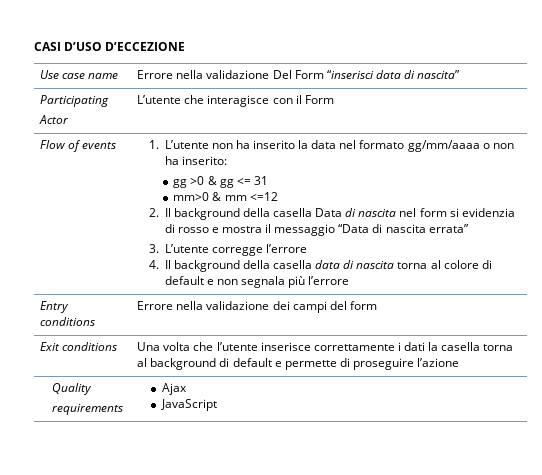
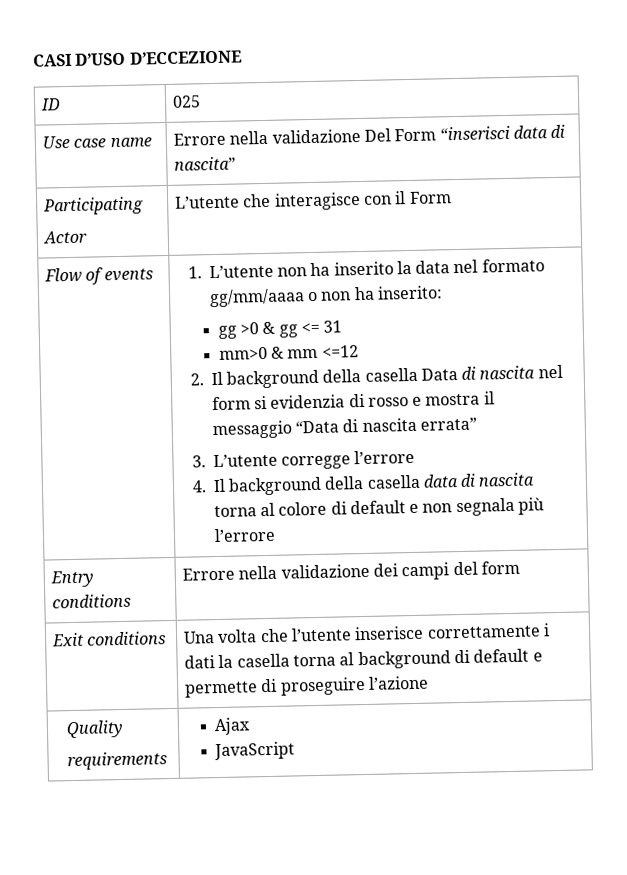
+ ID | 025

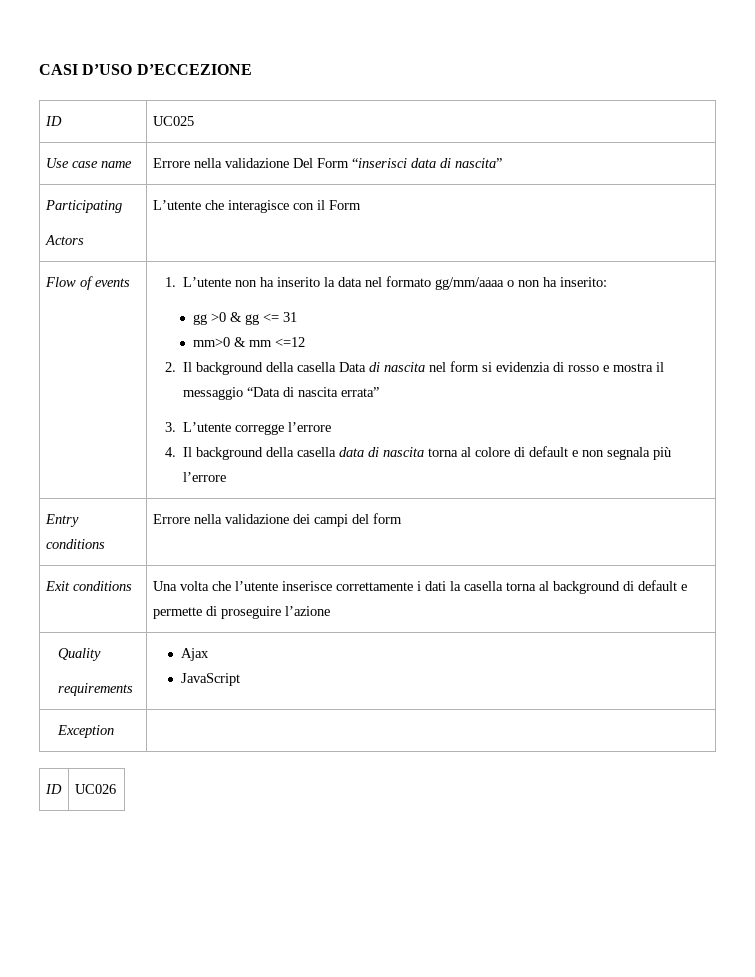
- ID | 025
+ ID | UC025
  Participating
- Actor | L’utente che interagisce con il Form
+ Actors | L’utente che interagisce con il Form
+ Exception |
+ ID | UC026

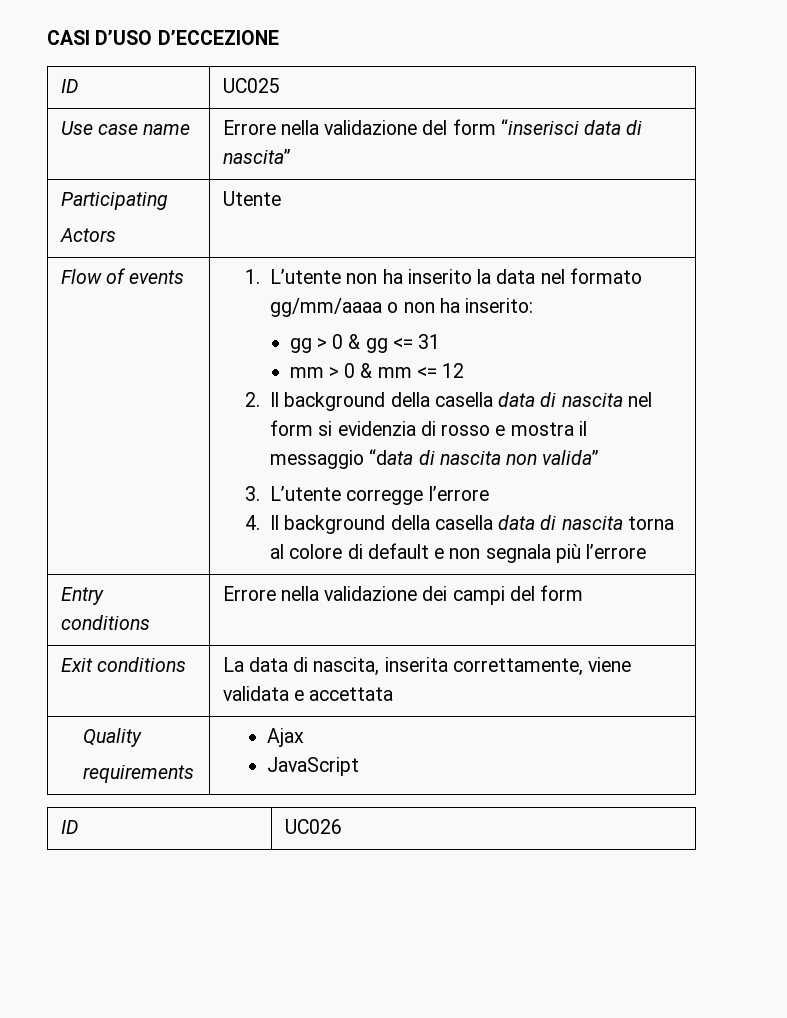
- Use case name | Errore nella validazione Del Form “inserisci data di nascita”
+ Use case name | Errore nella validazione del form “inserisci data di nascita”
  Participating
- Actors | L’utente che interagisce con il Form
+ Actors | Utente
- gg >0 & gg <= 31
+ gg > 0 & gg <= 31
- mm>0 & mm <=12
+ mm > 0 & mm <= 12
- 2. Il background della casella Data di nascita nel form si evidenzia di rosso e mostra il messaggio “Data di nascita errata”
+ 2. Il background della casella data di nascita nel form si evidenzia di rosso e mostra il messaggio “data di nascita non valida”
- Exit conditions | Una volta che l’utente inserisce correttamente i dati la casella torna al background di default e permette di proseguire l’azione
+ Exit conditions | La data di nascita, inserita correttamente, viene validata e accettata
- Exception |

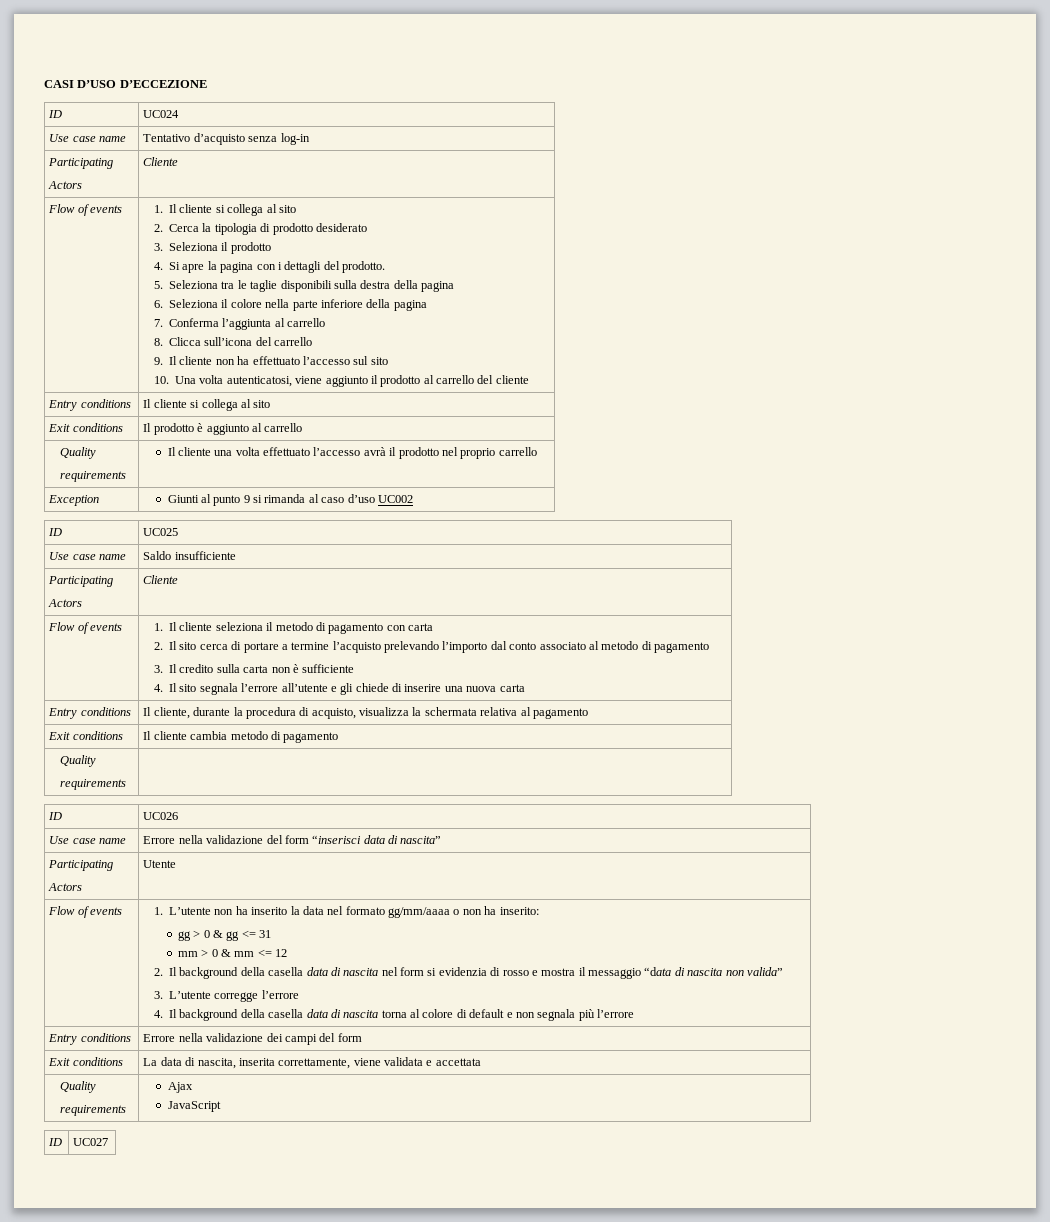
+ ID | UC024
+ Use case name | Tentativo d’acquisto senza log-in
+ Participating
+ Actors | Cliente
+ Flow of events | 1. Il cliente si collega al sito
+ 2. Cerca la tipologia di prodotto desiderato
+ 3. Seleziona il prodotto
+ 4. Si apre la pagina con i dettagli del prodotto.
+ 5. Seleziona tra le taglie disponibili sulla destra della pagina
+ 6. Seleziona il colore nella parte inferiore della pagina
+ 7. Conferma l’aggiunta al carrello
+ 8. Clicca sull’icona del carrello
+ 9. Il cliente non ha effettuato l’accesso sul sito
+ 10. Una volta autenticatosi, viene aggiunto il prodotto al carrello del cliente
+ Entry conditions | Il cliente si collega al sito
+ Exit conditions | Il prodotto è aggiunto al carrello
+ Quality
+ requirements | Il cliente una volta effettuato l’accesso avrà il prodotto nel proprio carrello
+ Exception | Giunti al punto 9 si rimanda al caso d’uso UC002
  ID | UC025
+ Use case name | Saldo insufficiente
+ Participating
+ Actors | Cliente
+ Flow of events | 1. Il cliente seleziona il metodo di pagamento con carta
+ 2. Il sito cerca di portare a termine l’acquisto prelevando l’importo dal conto associato al metodo di pagamento
+ 3. Il credito sulla carta non è sufficiente
+ 4. Il sito segnala l’errore all’utente e gli chiede di inserire una nuova carta
+ Entry conditions | Il cliente, durante la procedura di acquisto, visualizza la schermata relativa al pagamento
+ Exit conditions | Il cliente cambia metodo di pagamento
+ Quality
+ requirements |
+ ID | UC026
- ID | UC026
+ ID | UC027

